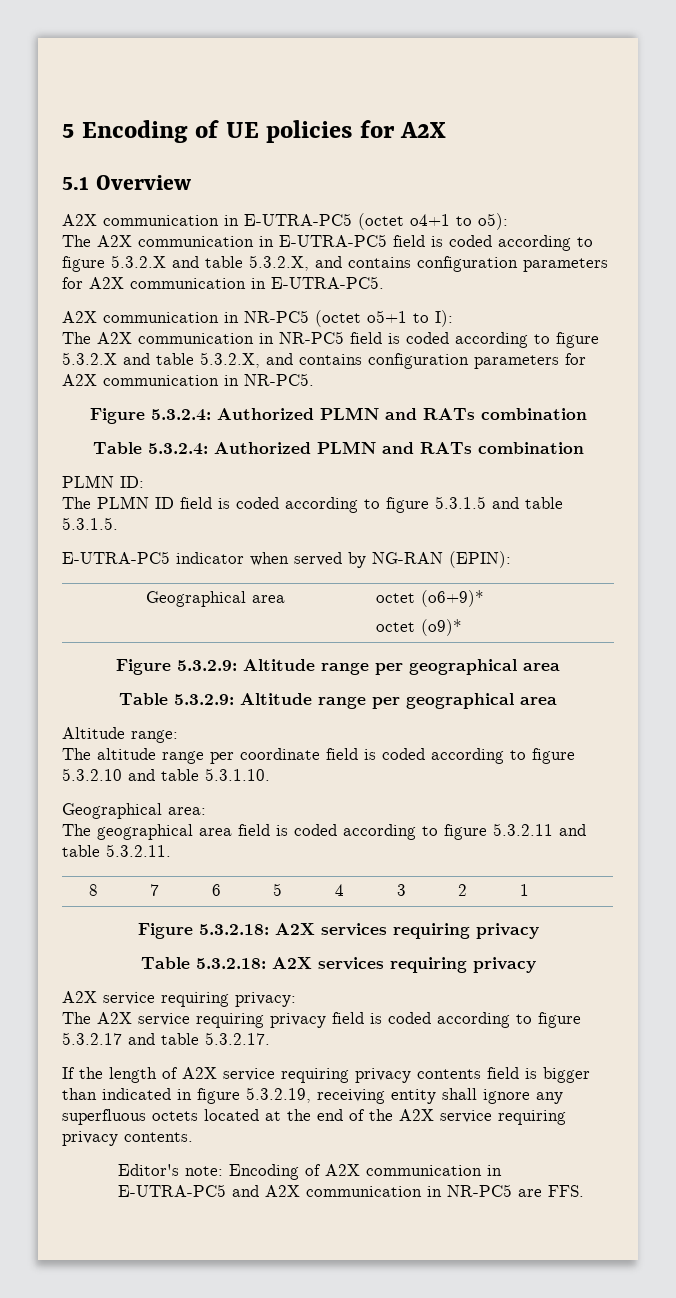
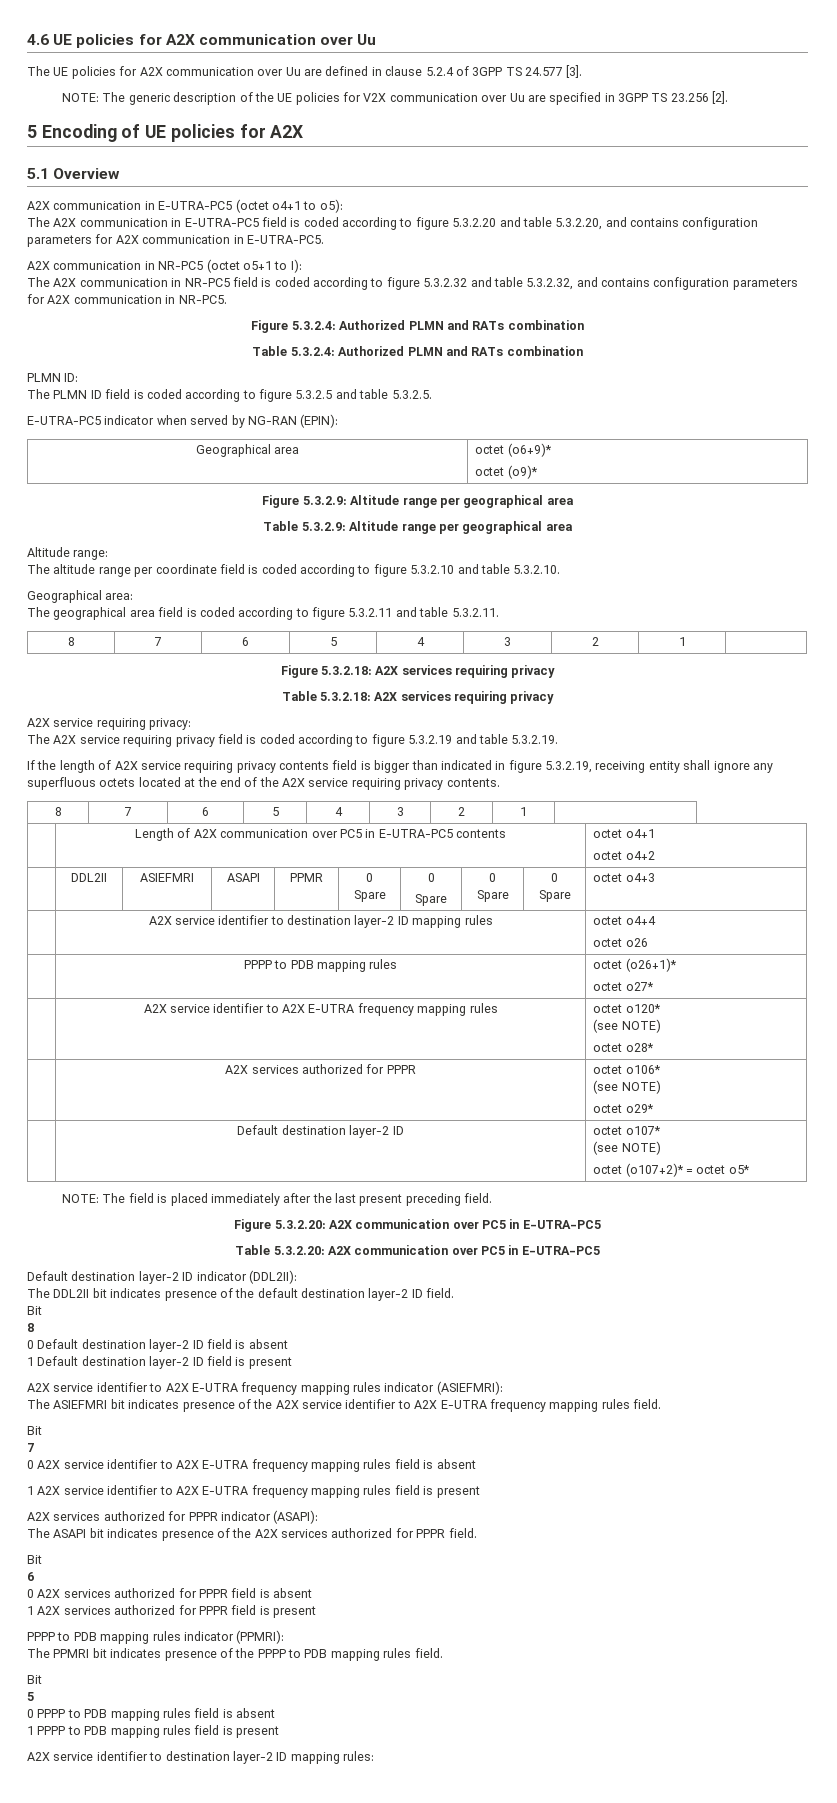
+ 4.6 UE policies for A2X communication over Uu
+ The UE policies for A2X communication over Uu are defined in clause 5.2.4 of 3GPP TS 24.577 [3].
+ NOTE: The generic description of the UE policies for V2X communication over Uu are specified in 3GPP TS 23.256 [2].
- The A2X communication in E-UTRA-PC5 field is coded according to figure 5.3.2.X and table 5.3.2.X, and contains configuration parameters for A2X communication in E-UTRA-PC5.
+ The A2X communication in E-UTRA-PC5 field is coded according to figure 5.3.2.20 and table 5.3.2.20, and contains configuration parameters for A2X communication in E-UTRA-PC5.
- The A2X communication in NR-PC5 field is coded according to figure 5.3.2.X and table 5.3.2.X, and contains configuration parameters for A2X communication in NR-PC5.
+ The A2X communication in NR-PC5 field is coded according to figure 5.3.2.32 and table 5.3.2.32, and contains configuration parameters for A2X communication in NR-PC5.
- The PLMN ID field is coded according to figure 5.3.1.5 and table 5.3.1.5.
+ The PLMN ID field is coded according to figure 5.3.2.5 and table 5.3.2.5.
- The altitude range per coordinate field is coded according to figure 5.3.2.10 and table 5.3.1.10.
+ The altitude range per coordinate field is coded according to figure 5.3.2.10 and table 5.3.2.10.
- The A2X service requiring privacy field is coded according to figure 5.3.2.17 and table 5.3.2.17.
+ The A2X service requiring privacy field is coded according to figure 5.3.2.19 and table 5.3.2.19.
  If the length of A2X service requiring privacy contents field is bigger than indicated in figure 5.3.2.19, receiving entity shall ignore any superfluous octets located at the end of the A2X service requiring privacy contents.
- Editor's note: Encoding of A2X communication in E-UTRA-PC5 and A2X communication in NR-PC5 are FFS.
+ 8 | 7 | 6 | 5 | 4 | 3 | 2 | 1 |
+ | Length of A2X communication over PC5 in E-UTRA-PC5 contents | octet o4+1
+ octet o4+2
+ | DDL2II | ASIEFMRI | ASAPI | PPMR | 0
+ Spare | 0
+ Spare | 0
+ Spare | 0
+ Spare | octet o4+3
+ | A2X service identifier to destination layer-2 ID mapping rules | octet o4+4
+ octet o26
+ | PPPP to PDB mapping rules | octet (o26+1)*
+ octet o27*
+ | A2X service identifier to A2X E-UTRA frequency mapping rules | octet o120*
+ (see NOTE)
+ octet o28*
+ | A2X services authorized for PPPR | octet o106*
+ (see NOTE)
+ octet o29*
+ | Default destination layer-2 ID | octet o107*
+ (see NOTE)
+ octet (o107+2)* = octet o5*
+ NOTE: The field is placed immediately after the last present preceding field.
+ Figure 5.3.2.20: A2X communication over PC5 in E-UTRA-PC5
+ Table 5.3.2.20: A2X communication over PC5 in E-UTRA-PC5
+ Default destination layer-2 ID indicator (DDL2II):
+ The DDL2II bit indicates presence of the default destination layer-2 ID field.
+ Bit
+ 8
+ 0 Default destination layer-2 ID field is absent
+ 1 Default destination layer-2 ID field is present
+ A2X service identifier to A2X E-UTRA frequency mapping rules indicator (ASIEFMRI):
+ The ASIEFMRI bit indicates presence of the A2X service identifier to A2X E-UTRA frequency mapping rules field.
+ Bit
+ 7
+ 0 A2X service identifier to A2X E-UTRA frequency mapping rules field is absent
+ 1 A2X service identifier to A2X E-UTRA frequency mapping rules field is present
+ A2X services authorized for PPPR indicator (ASAPI):
+ The ASAPI bit indicates presence of the A2X services authorized for PPPR field.
+ Bit
+ 6
+ 0 A2X services authorized for PPPR field is absent
+ 1 A2X services authorized for PPPR field is present
+ PPPP to PDB mapping rules indicator (PPMRI):
+ The PPMRI bit indicates presence of the PPPP to PDB mapping rules field.
+ Bit
+ 5
+ 0 PPPP to PDB mapping rules field is absent
+ 1 PPPP to PDB mapping rules field is present
+ A2X service identifier to destination layer-2 ID mapping rules:

